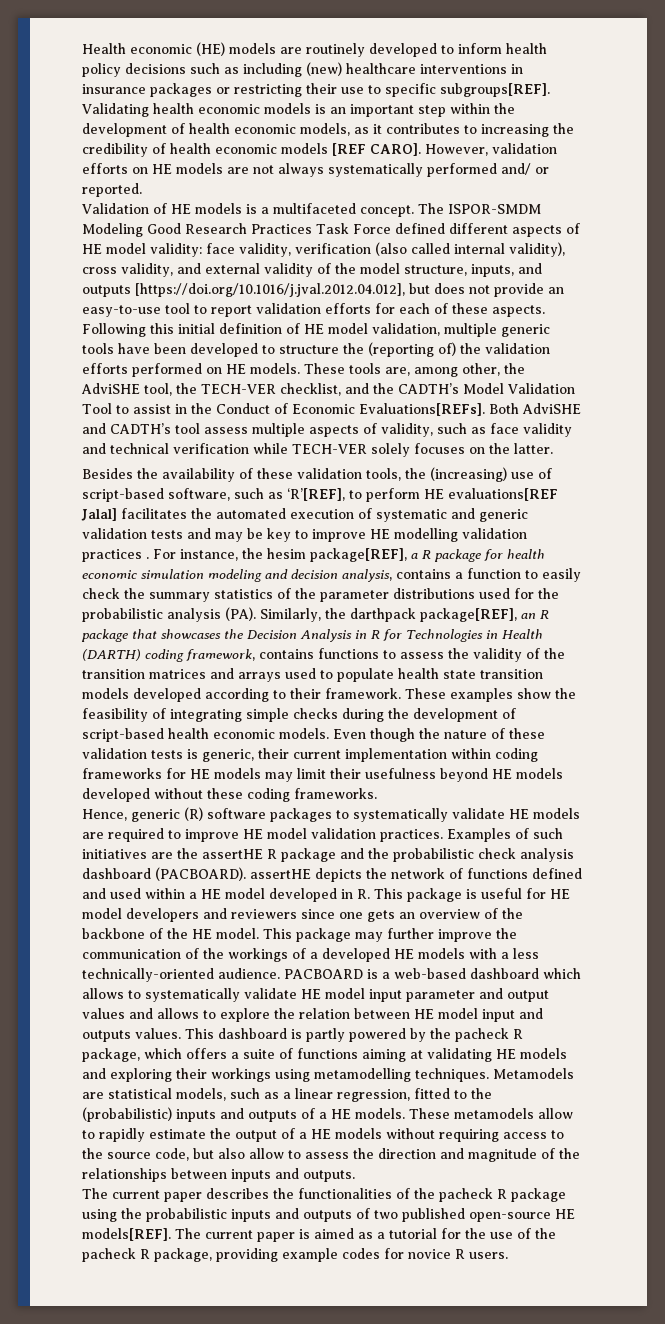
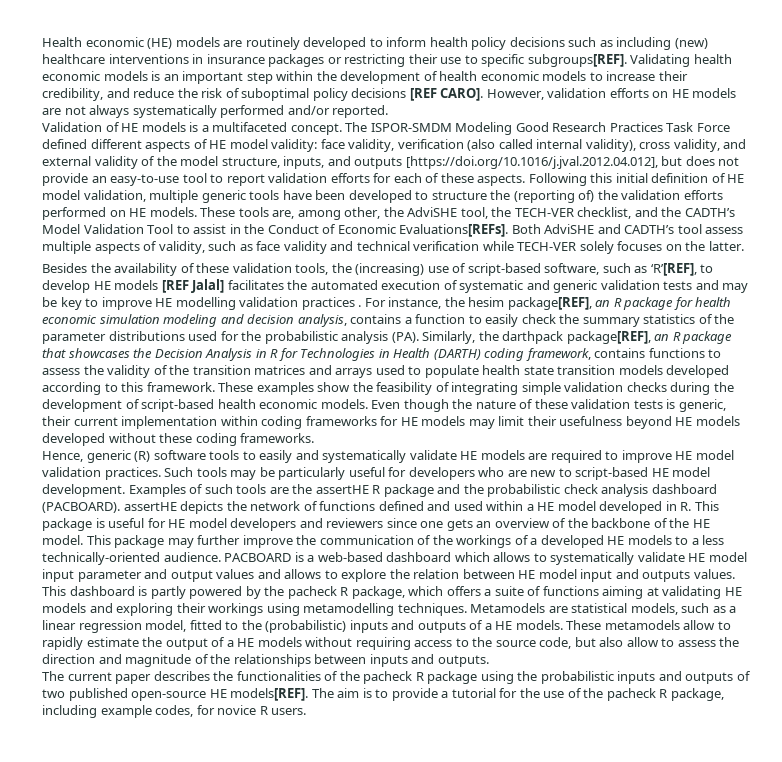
- Validating health economic models is an important step within the development of health economic models, as it contributes to increasing the credibility of health economic models [REF CARO].
+ Validating health economic models is an important step within the development of health economic models to increase their credibility, and reduce the risk of suboptimal policy decisions [REF CARO].
- However, validation efforts on HE models are not always systematically performed and/ or reported.
+ However, validation efforts on HE models are not always systematically performed and/or reported.
- Besides the availability of these validation tools, the (increasing) use of script-based software, such as ‘R’[REF], to perform HE evaluations[REF Jalal] facilitates the automated execution of systematic and generic validation tests and may be key to improve HE modelling validation practices .
+ Besides the availability of these validation tools, the (increasing) use of script-based software, such as ‘R’[REF], to develop HE models [REF Jalal] facilitates the automated execution of systematic and generic validation tests and may be key to improve HE modelling validation practices .
- For instance, the hesim package[REF], a R package for health economic simulation modeling and decision analysis, contains a function to easily check the summary statistics of the parameter distributions used for the probabilistic analysis (PA). Similarly, the darthpack package[REF], an R package that showcases the Decision Analysis in R for Technologies in Health (DARTH) coding framework, contains functions to assess the validity of the transition matrices and arrays used to populate health state transition models developed according to their framework.
+ For instance, the hesim package[REF], an R package for health economic simulation modeling and decision analysis, contains a function to easily check the summary statistics of the parameter distributions used for the probabilistic analysis (PA). Similarly, the darthpack package[REF], an R package that showcases the Decision Analysis in R for Technologies in Health (DARTH) coding framework, contains functions to assess the validity of the transition matrices and arrays used to populate health state transition models developed according to this framework.
- These examples show the feasibility of integrating simple checks during the development of script-based health economic models.
+ These examples show the feasibility of integrating simple validation checks during the development of script-based health economic models.
- Hence, generic (R) software packages to systematically validate HE models are required to improve HE model validation practices.
+ Hence, generic (R) software tools to easily and systematically validate HE models are required to improve HE model validation practices.
+ Such tools may be particularly useful for developers who are new to script-based HE model development.
- Examples of such initiatives are the assertHE R package and the probabilistic check analysis dashboard (PACBOARD). assertHE depicts the network of functions defined and used within a HE model developed in R. This package is useful for HE model developers and reviewers since one gets an overview of the backbone of the HE model.
+ Examples of such tools are the assertHE R package and the probabilistic check analysis dashboard (PACBOARD). assertHE depicts the network of functions defined and used within a HE model developed in R. This package is useful for HE model developers and reviewers since one gets an overview of the backbone of the HE model.
- This package may further improve the communication of the workings of a developed HE models with a less technically-oriented audience.
+ This package may further improve the communication of the workings of a developed HE models to a less technically-oriented audience.
- Metamodels are statistical models, such as a linear regression, fitted to the (probabilistic) inputs and outputs of a HE models.
+ Metamodels are statistical models, such as a linear regression model, fitted to the (probabilistic) inputs and outputs of a HE models.
- The current paper is aimed as a tutorial for the use of the pacheck R package, providing example codes for novice R users.
+ The aim is to provide a tutorial for the use of the pacheck R package, including example codes, for novice R users.

